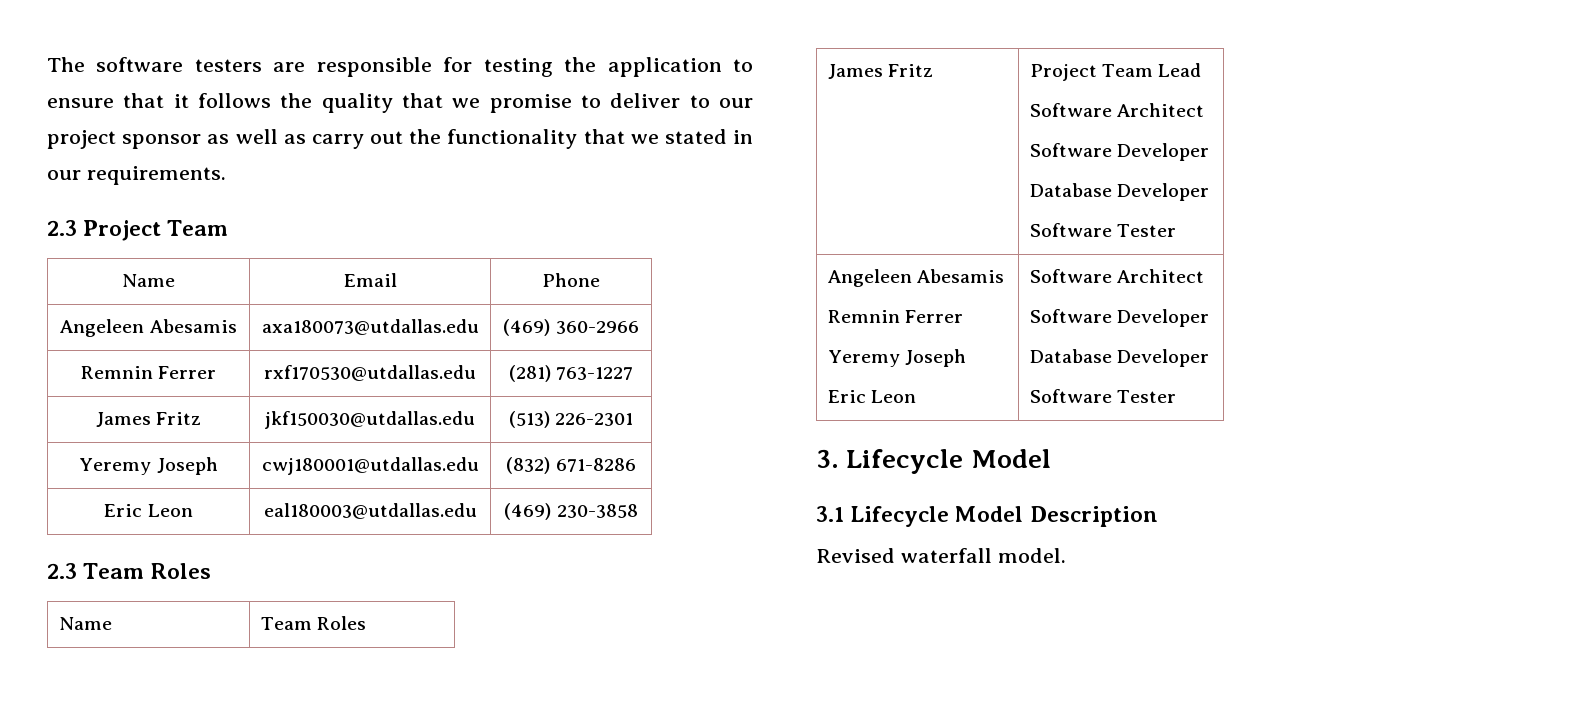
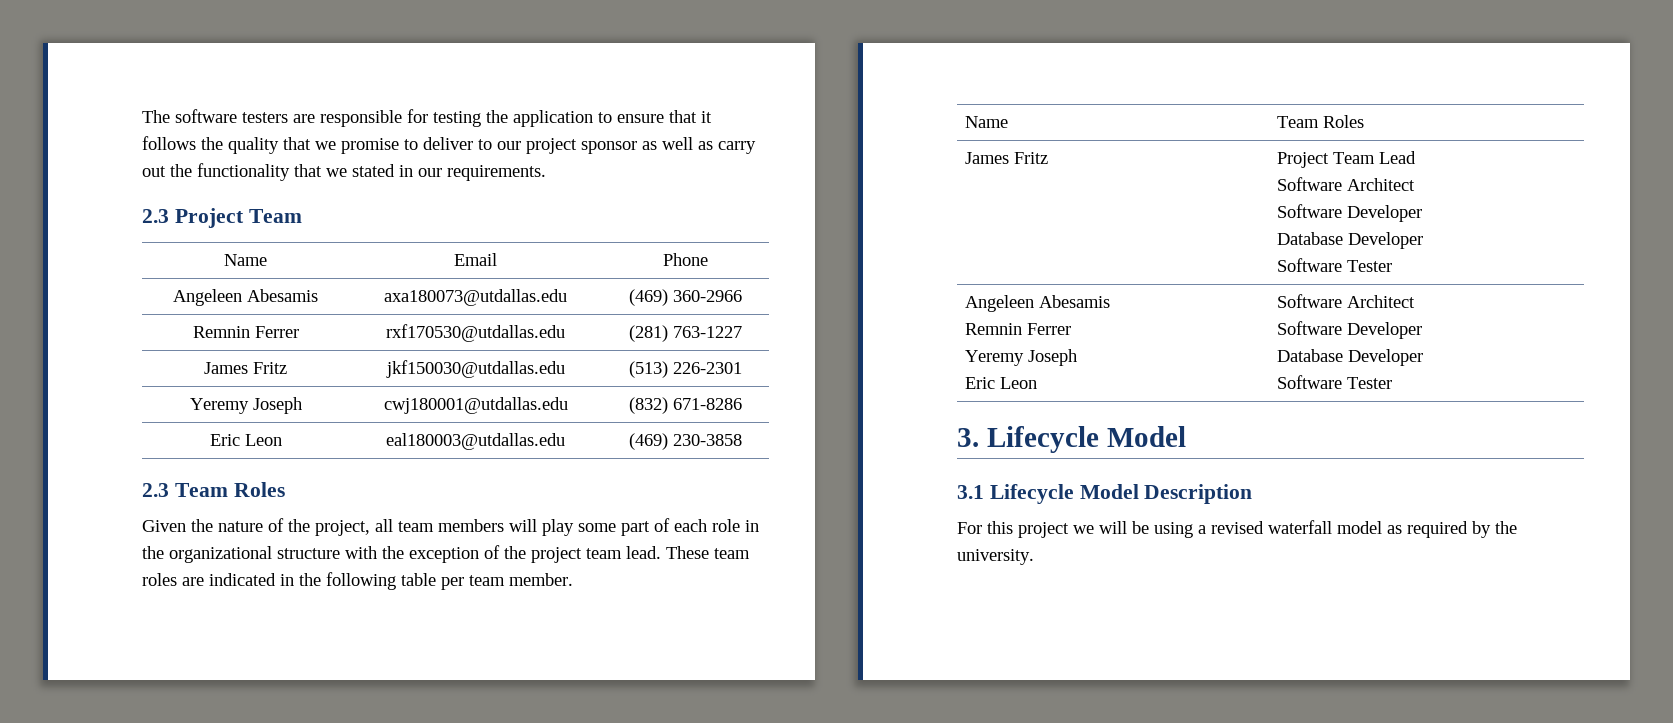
+ Given the nature of the project, all team members will play some part of each role in the organizational structure with the exception of the project team lead. These team roles are indicated in the following table per team member.
- Revised waterfall model.
+ For this project we will be using a revised waterfall model as required by the university.

